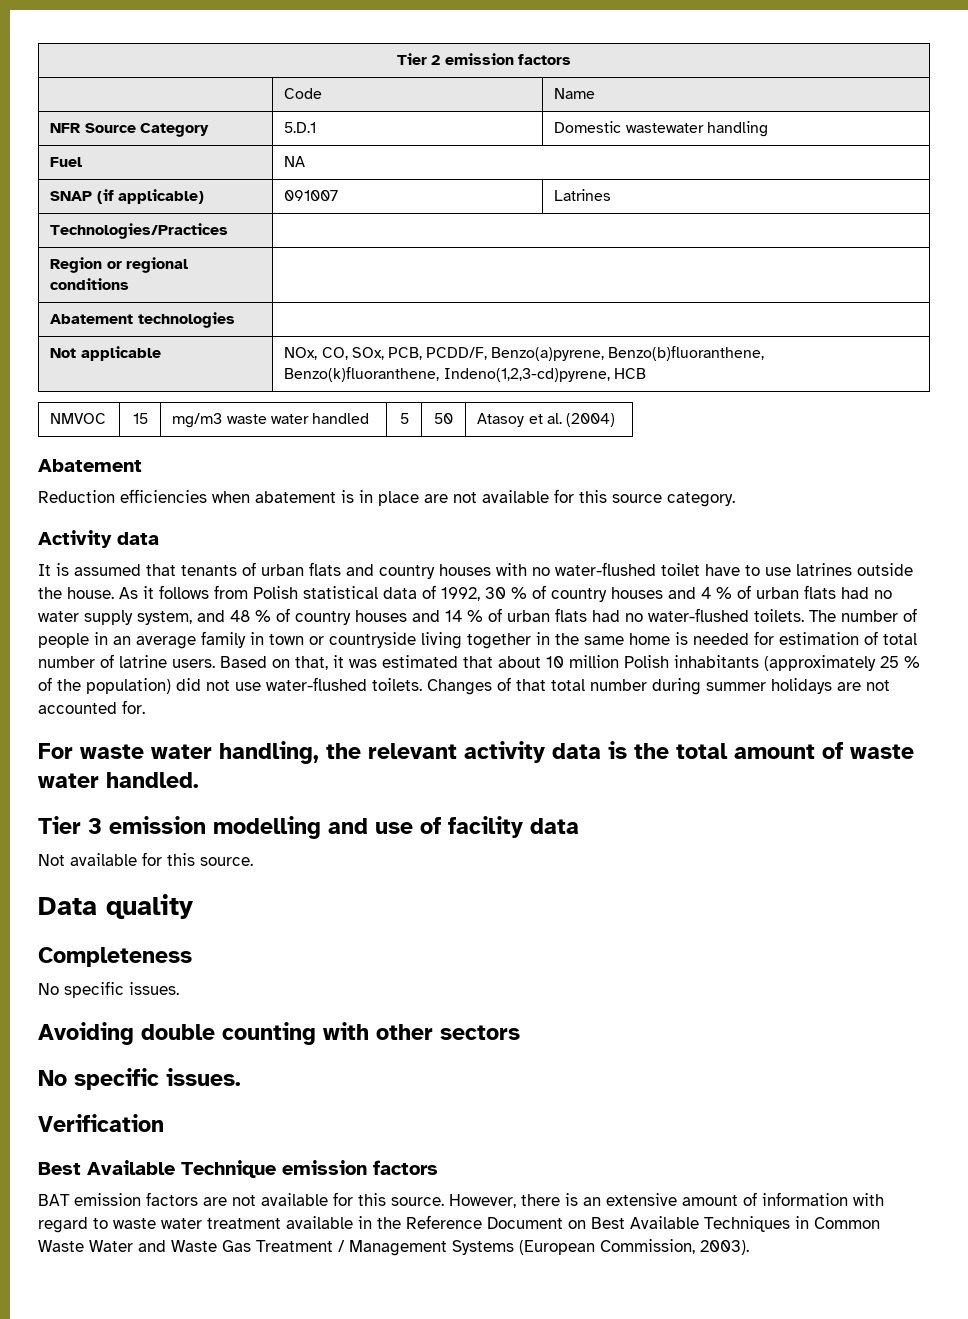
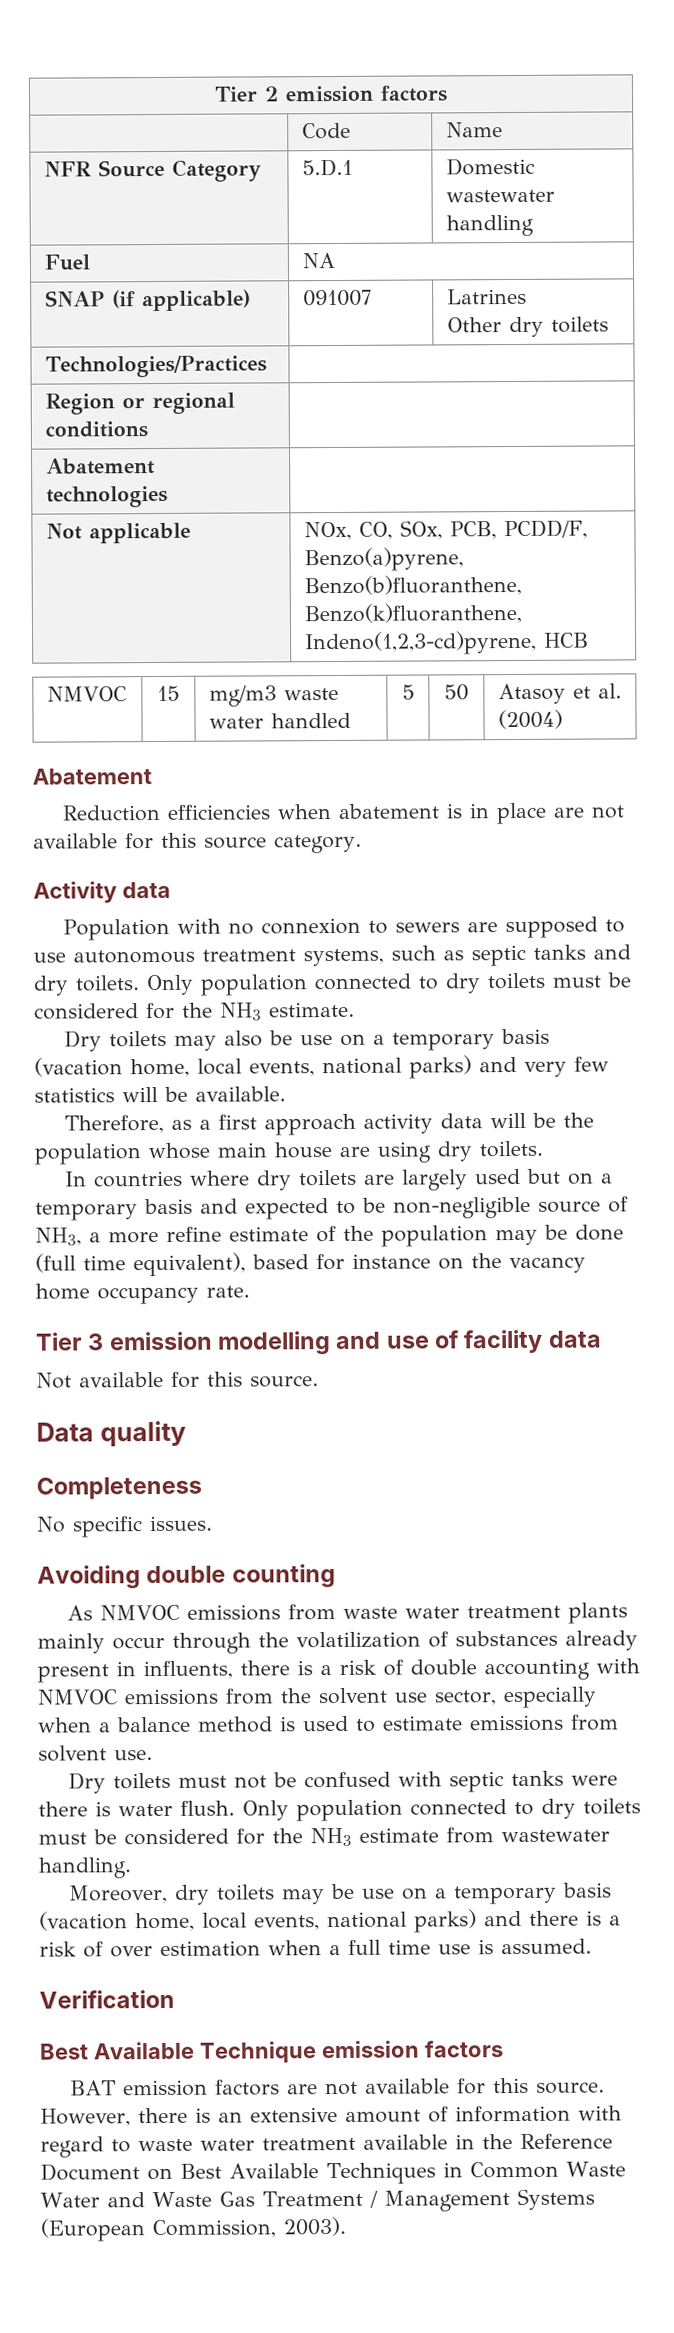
  SNAP (if applicable) | 091007 | Latrines
+ Other dry toilets
- It is assumed that tenants of urban flats and country houses with no water-flushed toilet have to use latrines outside the house. As it follows from Polish statistical data of 1992, 30 % of country houses and 4 % of urban flats had no water supply system, and 48 % of country houses and 14 % of urban flats had no water-flushed toilets. The number of people in an average family in town or countryside living together in the same home is needed for estimation of total number of latrine users. Based on that, it was estimated that about 10 million Polish inhabitants (approximately 25 % of the population) did not use water-flushed toilets. Changes of that total number during summer holidays are not accounted for.
- For waste water handling, the relevant activity data is the total amount of waste water handled.
+ Population with no connexion to sewers are supposed to use autonomous treatment systems, such as septic tanks and dry toilets. Only population connected to dry toilets must be considered for the NH3 estimate.
+ Dry toilets may also be use on a temporary basis (vacation home, local events, national parks) and very few statistics will be available.
+ Therefore, as a first approach activity data will be the population whose main house are using dry toilets.
+ In countries where dry toilets are largely used but on a temporary basis and expected to be non-negligible source of NH3, a more refine estimate of the population may be done (full time equivalent), based for instance on the vacancy home occupancy rate.
- Avoiding double counting with other sectors
- No specific issues.
+ Avoiding double counting
+ As NMVOC emissions from waste water treatment plants mainly occur through the volatilization of substances already present in influents, there is a risk of double accounting with NMVOC emissions from the solvent use sector, especially when a balance method is used to estimate emissions from solvent use.
+ Dry toilets must not be confused with septic tanks were there is water flush. Only population connected to dry toilets must be considered for the NH3 estimate from wastewater handling.
+ Moreover, dry toilets may be use on a temporary basis (vacation home, local events, national parks) and there is a risk of over estimation when a full time use is assumed.

